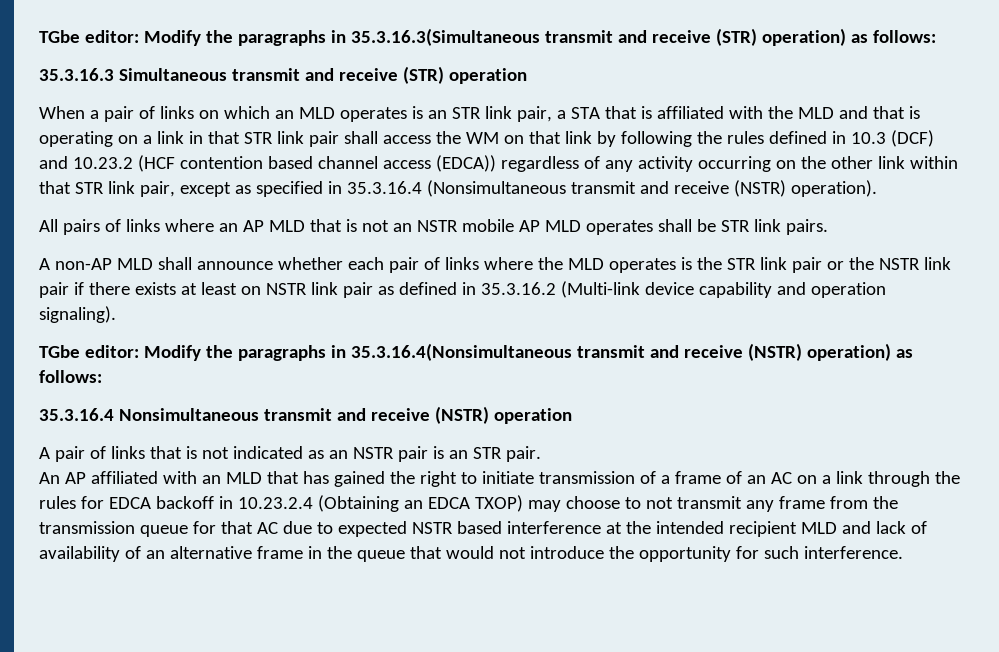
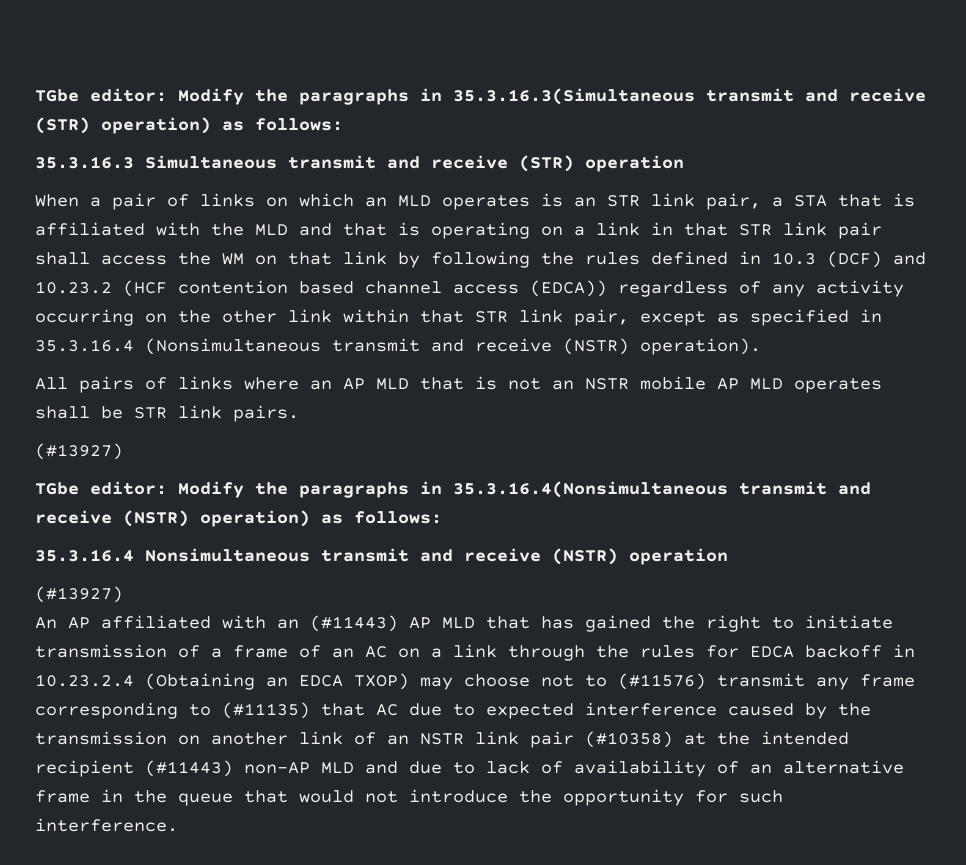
  All pairs of links where an AP MLD that is not an NSTR mobile AP MLD operates shall be STR link pairs.
- A non-AP MLD shall announce whether each pair of links where the MLD operates is the STR link pair or the NSTR link pair if there exists at least on NSTR link pair as defined in 35.3.16.2 (Multi-link device capability and operation signaling).
+ (#13927)
  35.3.16.4 Nonsimultaneous transmit and receive (NSTR) operation
- A pair of links that is not indicated as an NSTR pair is an STR pair.
+ (#13927)
- An AP affiliated with an MLD that has gained the right to initiate transmission of a frame of an AC on a link through the rules for EDCA backoff in 10.23.2.4 (Obtaining an EDCA TXOP) may choose to not transmit any frame from the transmission queue for that AC due to expected NSTR based interference at the intended recipient MLD and lack of availability of an alternative frame in the queue that would not introduce the opportunity for such interference.
+ An AP affiliated with an (#11443) AP MLD that has gained the right to initiate transmission of a frame of an AC on a link through the rules for EDCA backoff in 10.23.2.4 (Obtaining an EDCA TXOP) may choose not to (#11576) transmit any frame corresponding to (#11135) that AC due to expected interference caused by the transmission on another link of an NSTR link pair (#10358) at the intended recipient (#11443) non-AP MLD and due to lack of availability of an alternative frame in the queue that would not introduce the opportunity for such interference.

